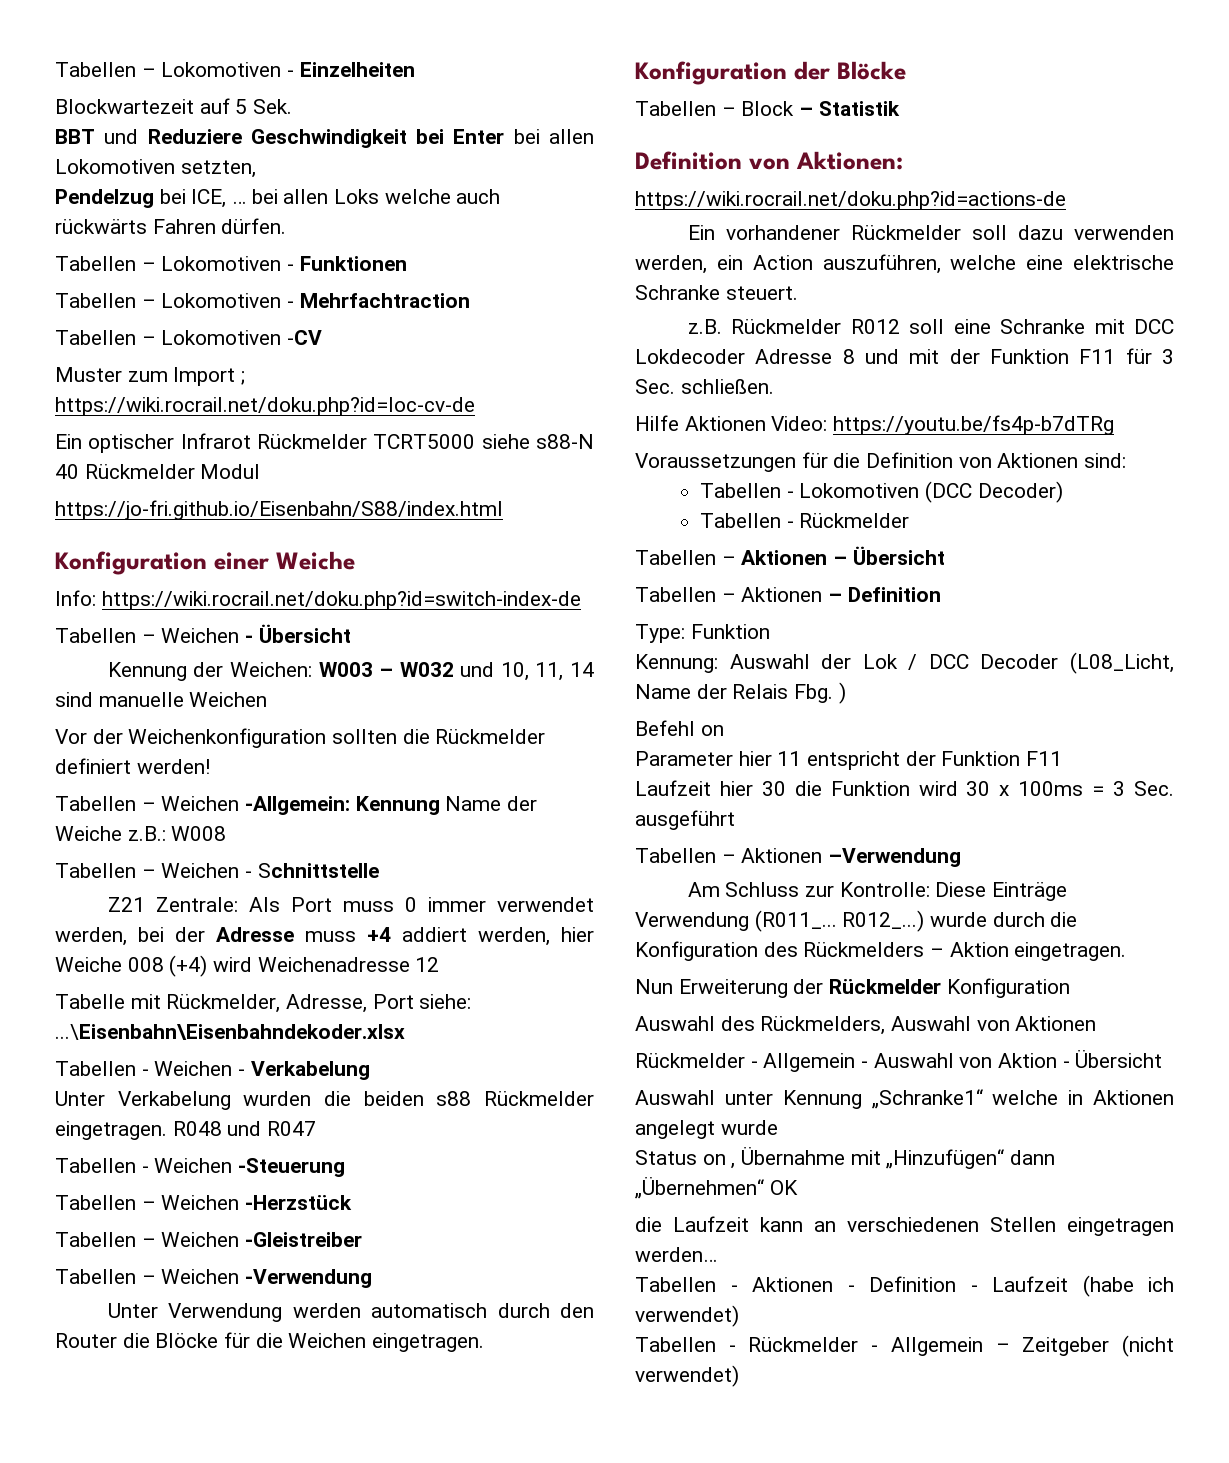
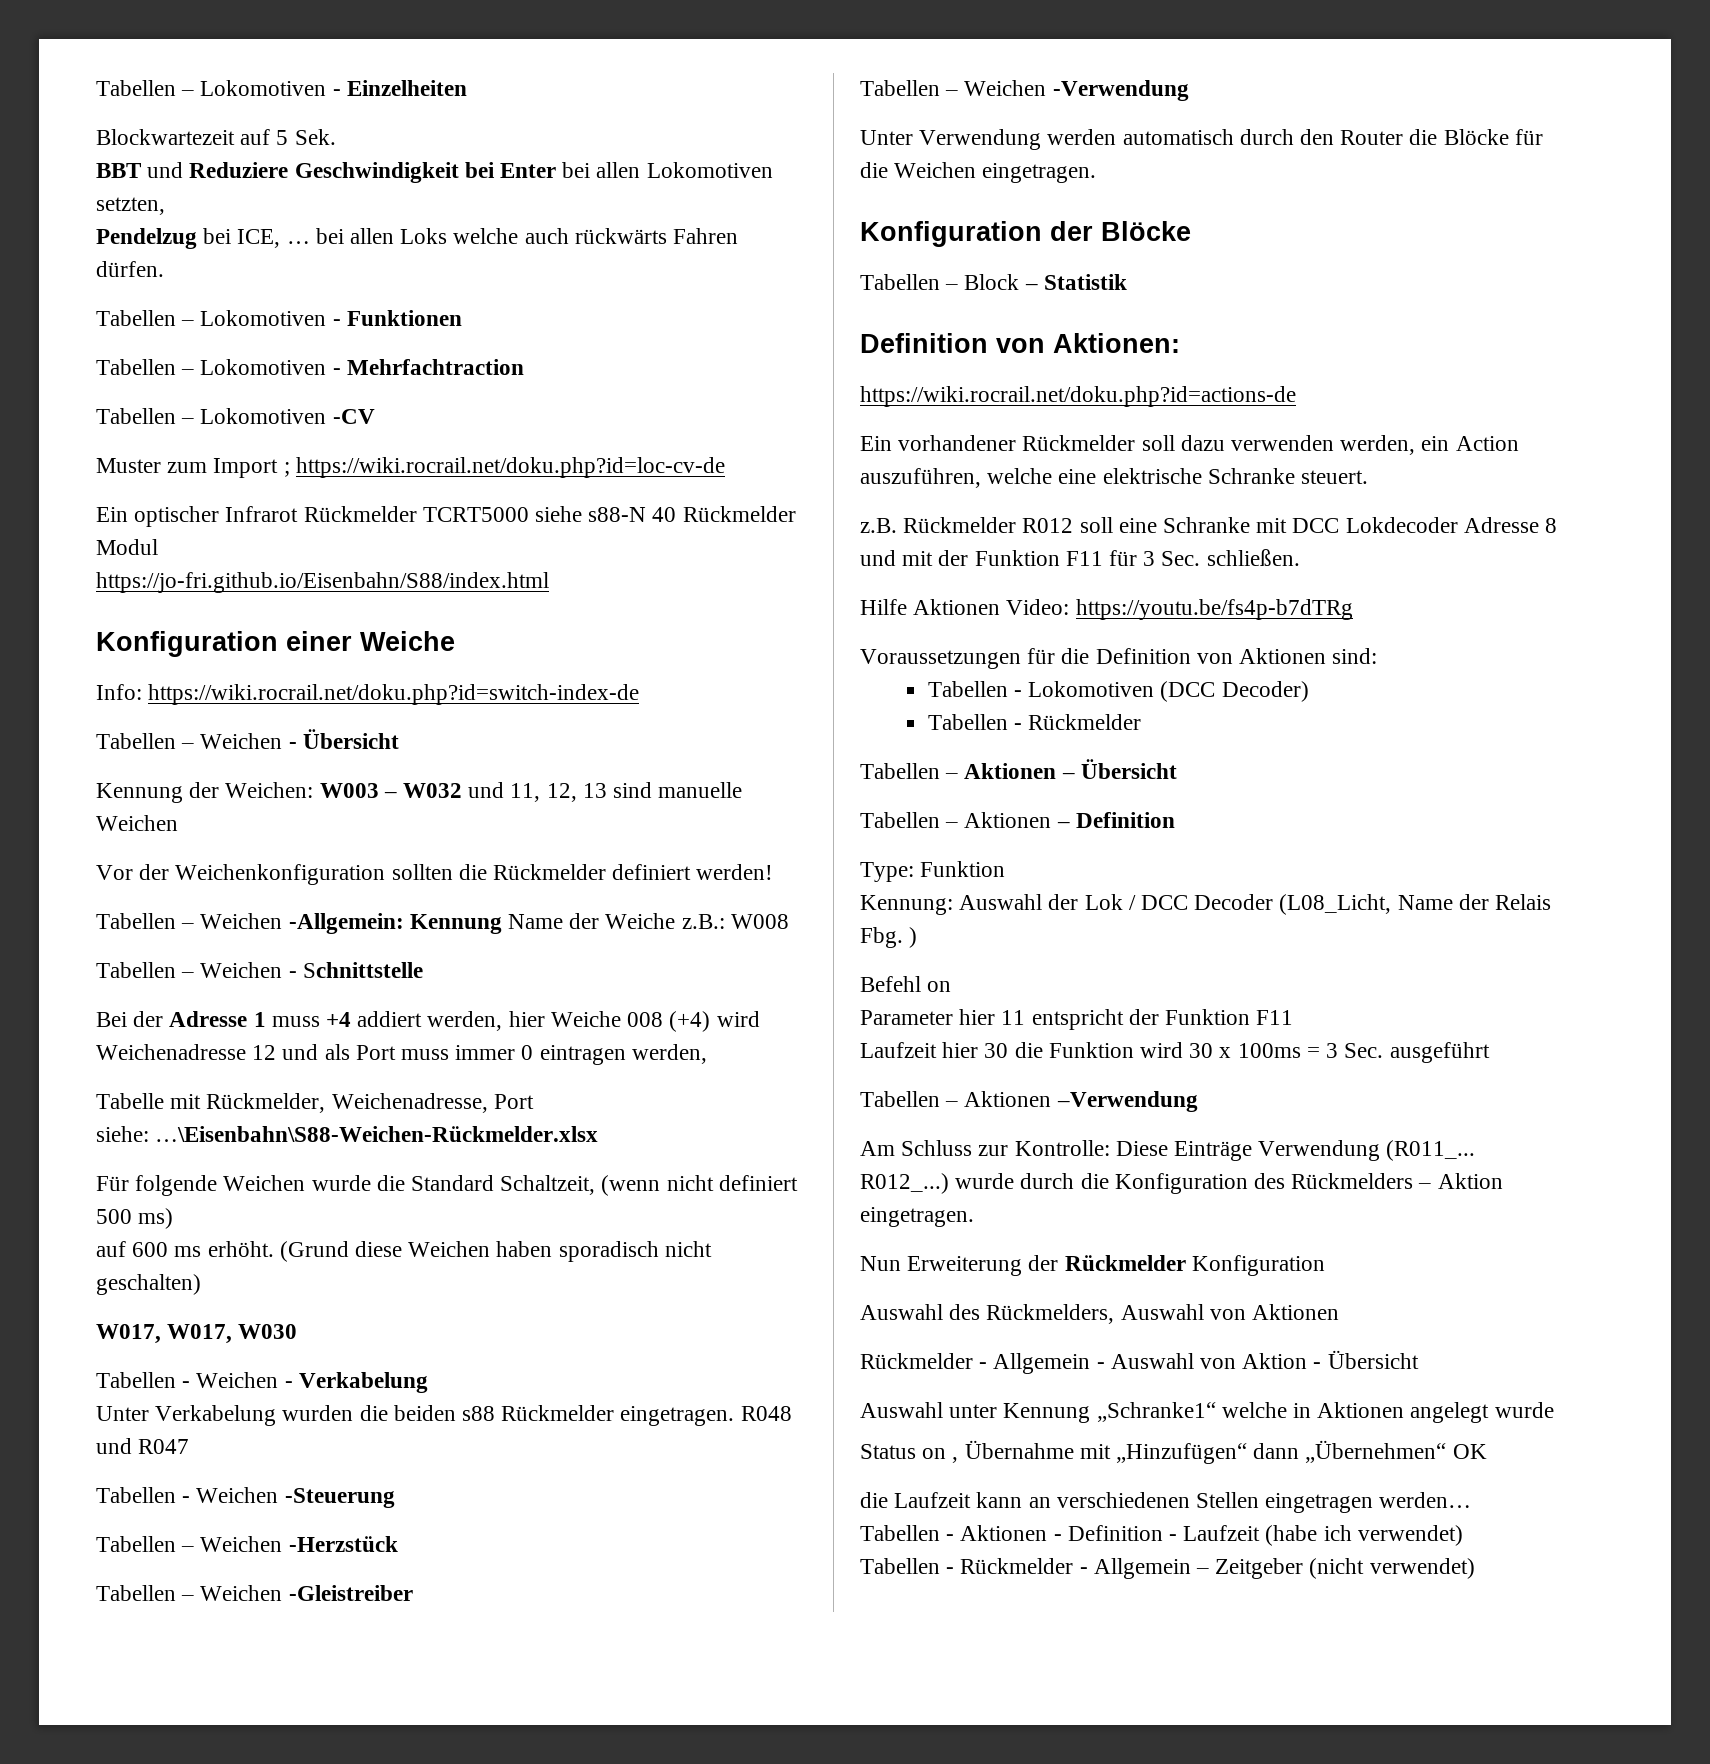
- Kennung der Weichen: W003 – W032 und 10, 11, 14 sind manuelle Weichen
+ Kennung der Weichen: W003 – W032 und 11, 12, 13 sind manuelle Weichen
- Z21 Zentrale: Als Port muss 0 immer verwendet werden, bei der Adresse muss +4 addiert werden, hier Weiche 008 (+4) wird Weichenadresse 12
+ Bei der Adresse 1 muss +4 addiert werden, hier Weiche 008 (+4) wird Weichenadresse 12 und als Port muss immer 0 eintragen werden,
- Tabelle mit Rückmelder, Adresse, Port siehe: ...\Eisenbahn\Eisenbahndekoder.xlsx
+ Tabelle mit Rückmelder, Weichenadresse, Port
+ siehe: …\Eisenbahn\S88-Weichen-Rückmelder.xlsx
+ Für folgende Weichen wurde die Standard Schaltzeit, (wenn nicht definiert 500 ms)
+ auf 600 ms erhöht. (Grund diese Weichen haben sporadisch nicht geschalten)
+ W017, W017, W030

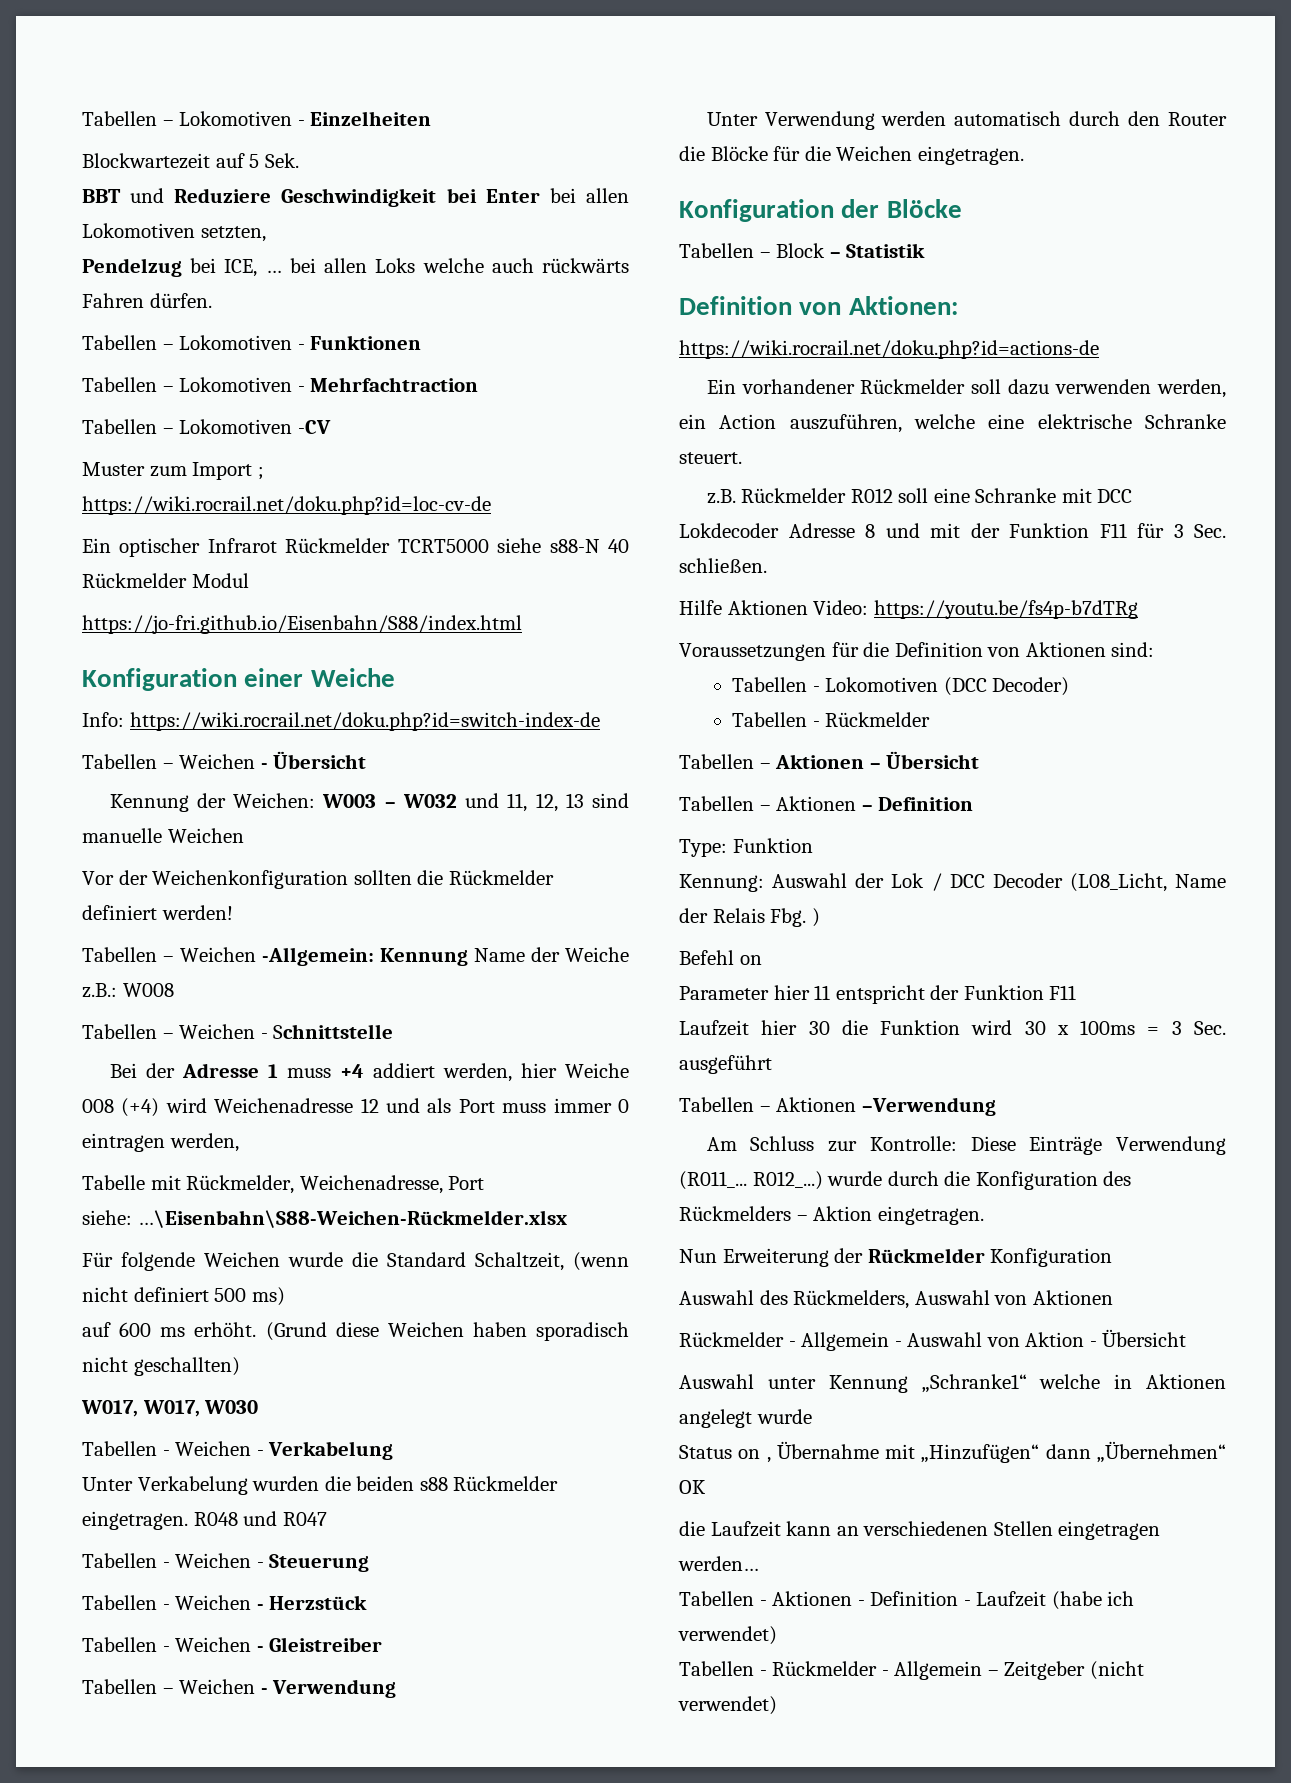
- (Grund diese Weichen haben sporadisch nicht geschalten)
+ (Grund diese Weichen haben sporadisch nicht geschallten)
- Tabellen - Weichen -Steuerung
- Tabellen – Weichen -Herzstück
- Tabellen – Weichen -Gleistreiber
- Tabellen – Weichen -Verwendung
+ Tabellen - Weichen - Steuerung
+ Tabellen - Weichen - Herzstück
+ Tabellen - Weichen - Gleistreiber
+ Tabellen – Weichen - Verwendung

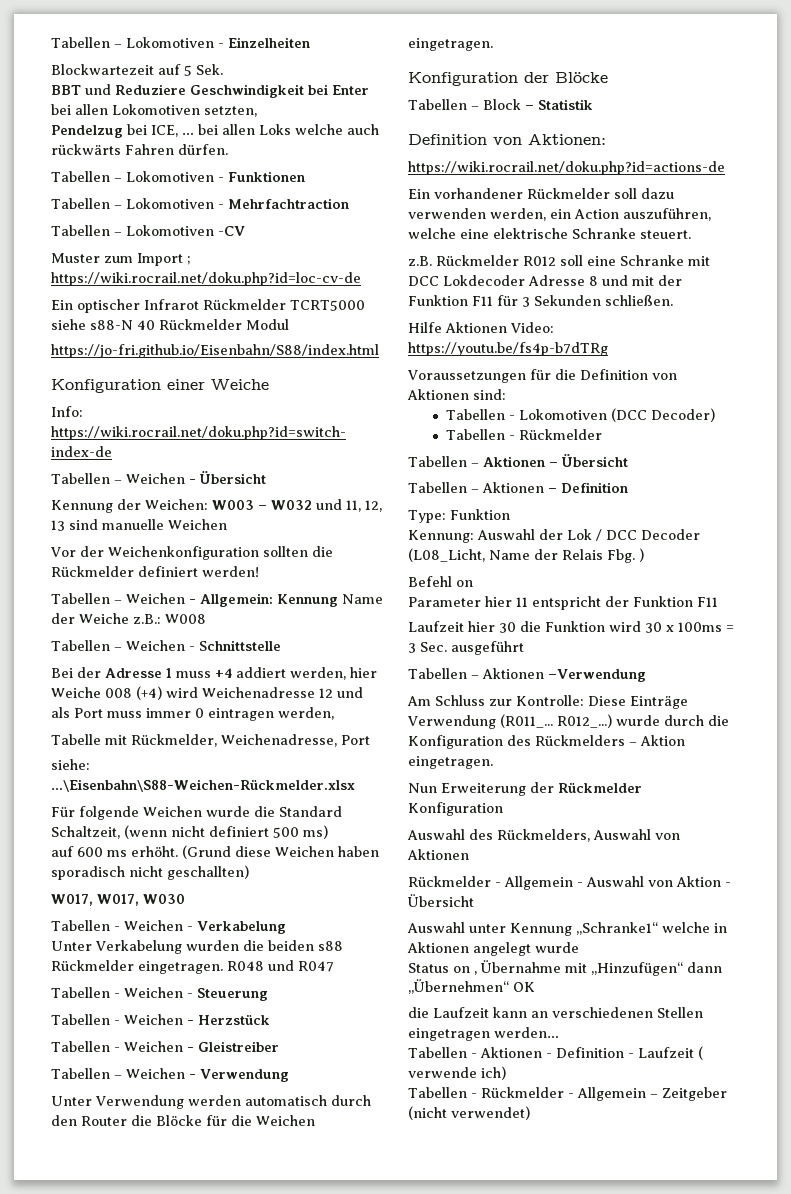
- Tabellen – Weichen -Allgemein: Kennung Name der Weiche z.B.: W008
+ Tabellen – Weichen - Allgemein: Kennung Name der Weiche z.B.: W008
- z.B. Rückmelder R012 soll eine Schranke mit DCC Lokdecoder Adresse 8 und mit der Funktion F11 für 3 Sec. schließen.
+ z.B. Rückmelder R012 soll eine Schranke mit DCC Lokdecoder Adresse 8 und mit der Funktion F11 für 3 Sekunden schließen.
- Tabellen - Aktionen - Definition - Laufzeit (habe ich verwendet)
+ Tabellen - Aktionen - Definition - Laufzeit ( verwende ich)

